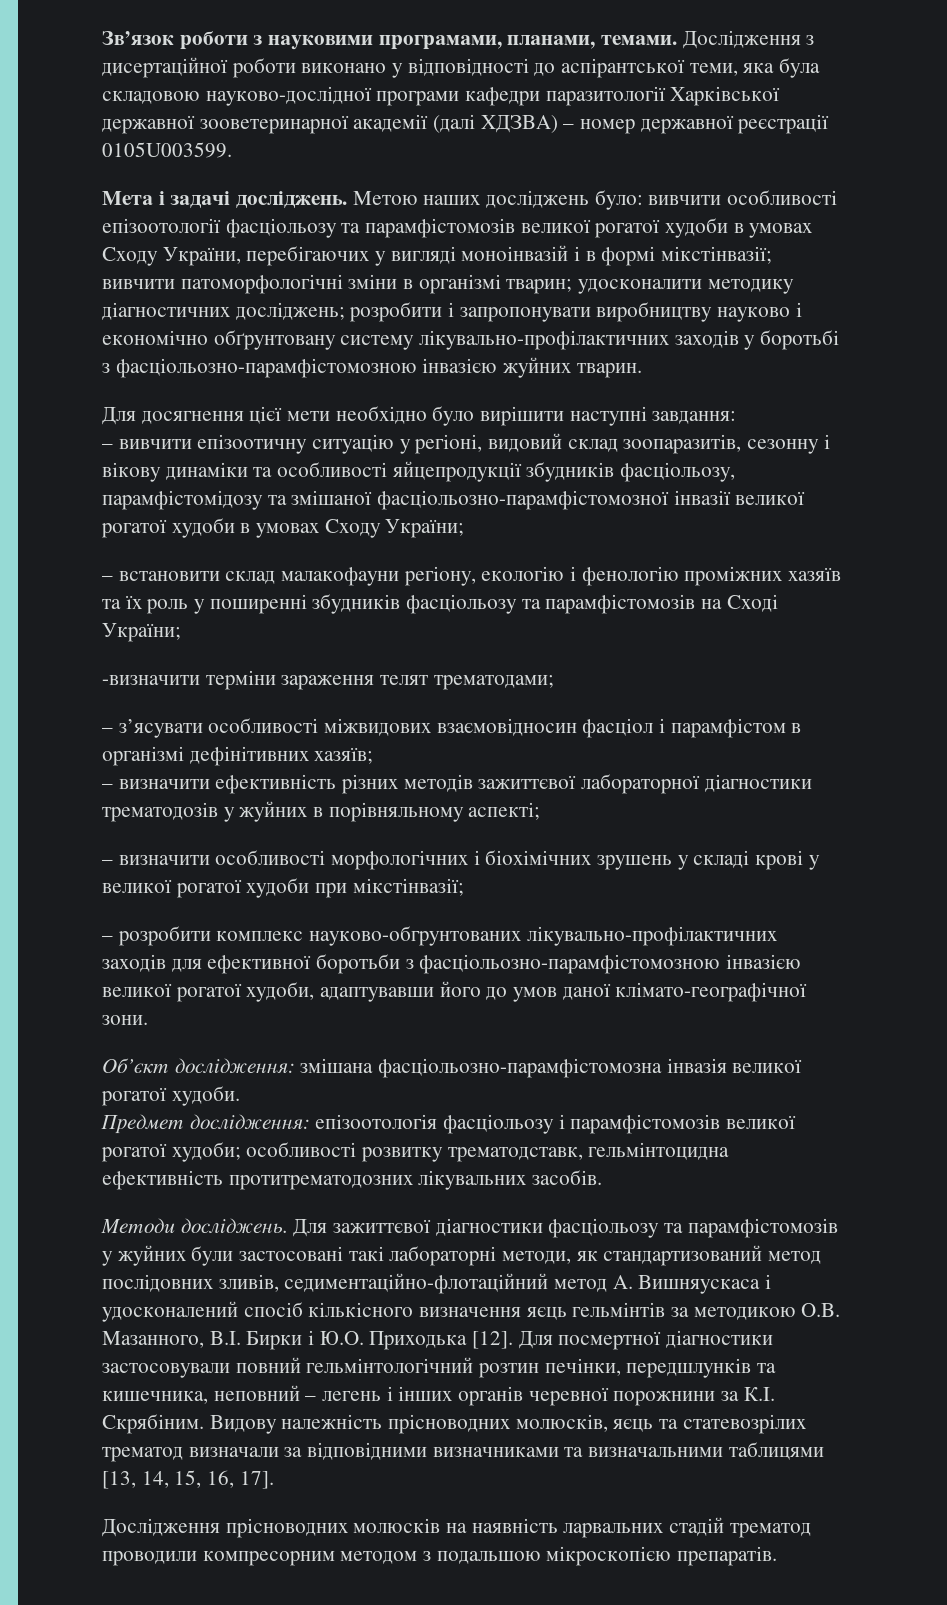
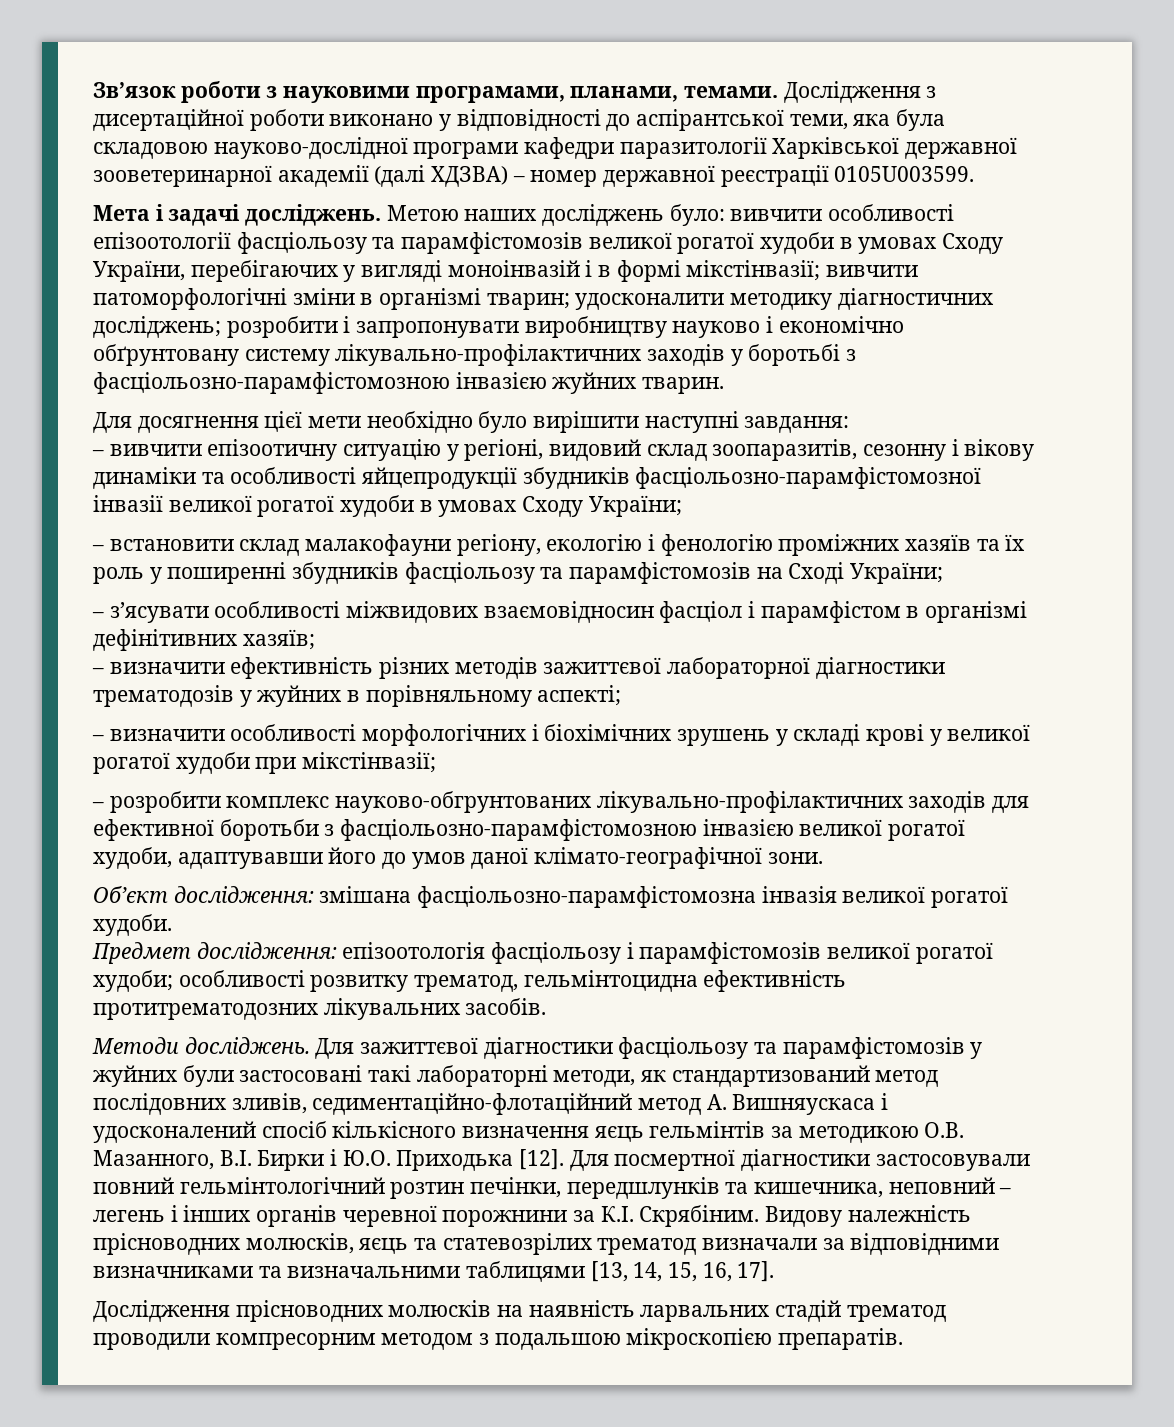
- – вивчити епізоотичну ситуацію у регіоні, видовий склад зоопаразитів, сезонну і вікову динаміки та особливості яйцепродукції збудників фасціольозу, парамфістомідозу та змішаної фасціольозно-парамфістомозної інвазії великої рогатої худоби в умовах Сходу України;
+ – вивчити епізоотичну ситуацію у регіоні, видовий склад зоопаразитів, сезонну і вікову динаміки та особливості яйцепродукції збудників фасціольозно-парамфістомозної інвазії великої рогатої худоби в умовах Сходу України;
- -визначити терміни зараження телят трематодами;
- Предмет дослідження: епізоотологія фасціольозу і парамфістомозів великої рогатої худоби; особливості розвитку трематодставк, гельмінтоцидна ефективність протитрематодозних лікувальних засобів.
+ Предмет дослідження: епізоотологія фасціольозу і парамфістомозів великої рогатої худоби; особливості розвитку трематод, гельмінтоцидна ефективність протитрематодозних лікувальних засобів.

